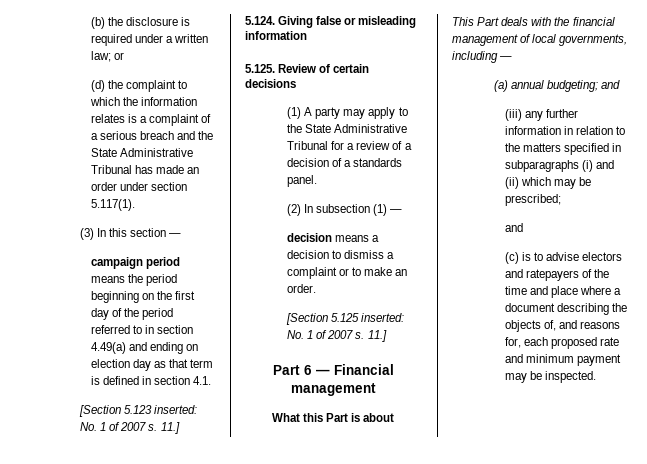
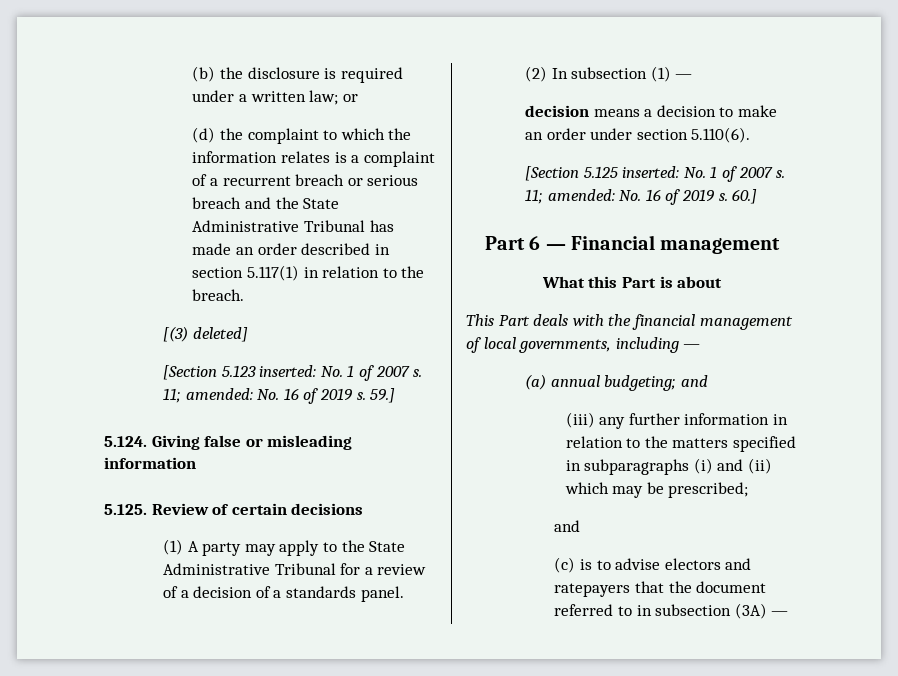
- (d) the complaint to which the information relates is a complaint of a serious breach and the State Administrative Tribunal has made an order under section 5.117(1).
- (3) In this section —
- campaign period means the period beginning on the first day of the period referred to in section 4.49(a) and ending on election day as that term is defined in section 4.1.
+ (d) the complaint to which the information relates is a complaint of a recurrent breach or serious breach and the State Administrative Tribunal has made an order described in section 5.117(1) in relation to the breach.
+ [(3) deleted]
- [Section 5.123 inserted: No. 1 of 2007 s. 11.]
+ [Section 5.123 inserted: No. 1 of 2007 s. 11; amended: No. 16 of 2019 s. 59.]
- decision means a decision to dismiss a complaint or to make an order.
+ decision means a decision to make an order under section 5.110(6).
- [Section 5.125 inserted: No. 1 of 2007 s. 11.]
+ [Section 5.125 inserted: No. 1 of 2007 s. 11; amended: No. 16 of 2019 s. 60.]
- (c) is to advise electors and ratepayers of the time and place where a document describing the objects of, and reasons for, each proposed rate and minimum payment may be inspected.
+ (c) is to advise electors and ratepayers that the document referred to in subsection (3A) —

